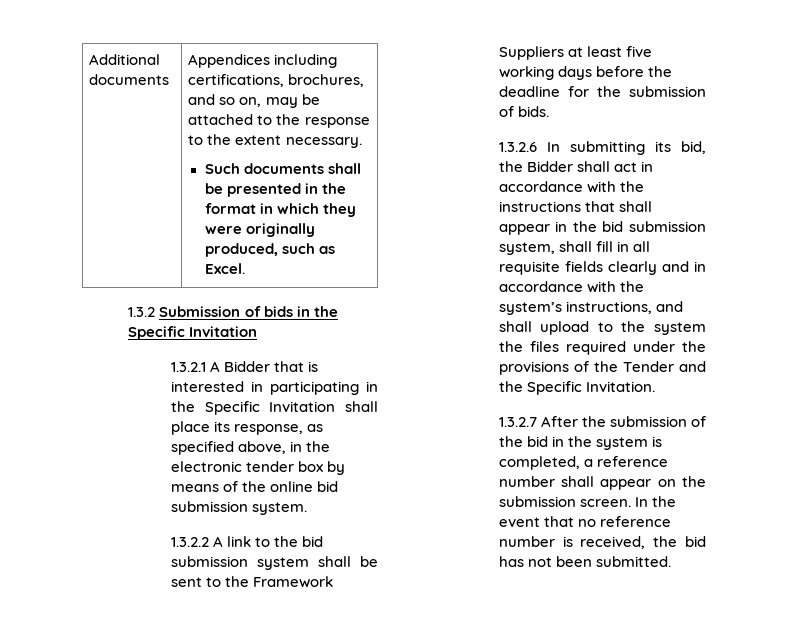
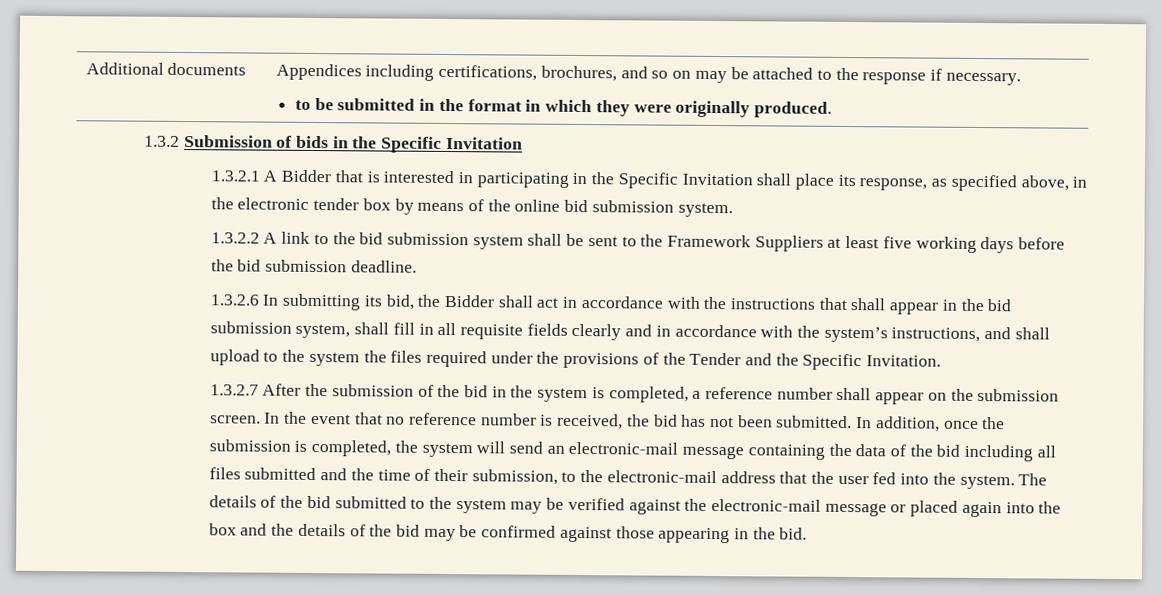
- Additional documents | Appendices including certifications, brochures, and so on, may be attached to the response to the extent necessary.
- Such documents shall be presented in the format in which they were originally produced, such as Excel.
+ Additional documents | Appendices including certifications, brochures, and so on may be attached to the response if necessary.
+ to be submitted in the format in which they were originally produced.
- 1.3.2.2 A link to the bid submission system shall be sent to the Framework Suppliers at least five working days before the deadline for the submission of bids.
+ 1.3.2.2 A link to the bid submission system shall be sent to the Framework Suppliers at least five working days before the bid submission deadline.
+ In addition, once the submission is completed, the system will send an electronic-mail message containing the data of the bid including all files submitted and the time of their submission, to the electronic-mail address that the user fed into the system. The details of the bid submitted to the system may be verified against the electronic-mail message or placed again into the box and the details of the bid may be confirmed against those appearing in the bid.

